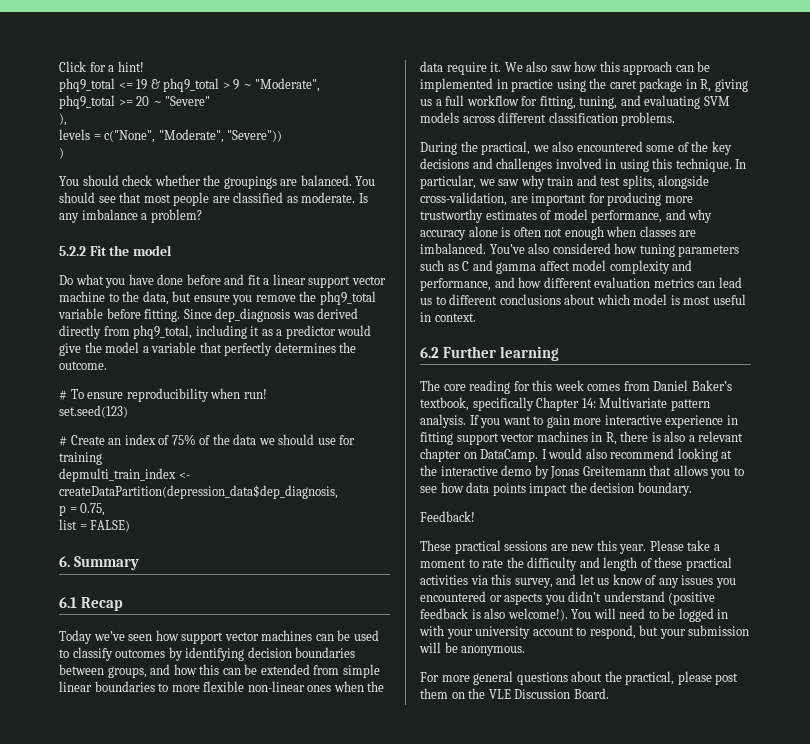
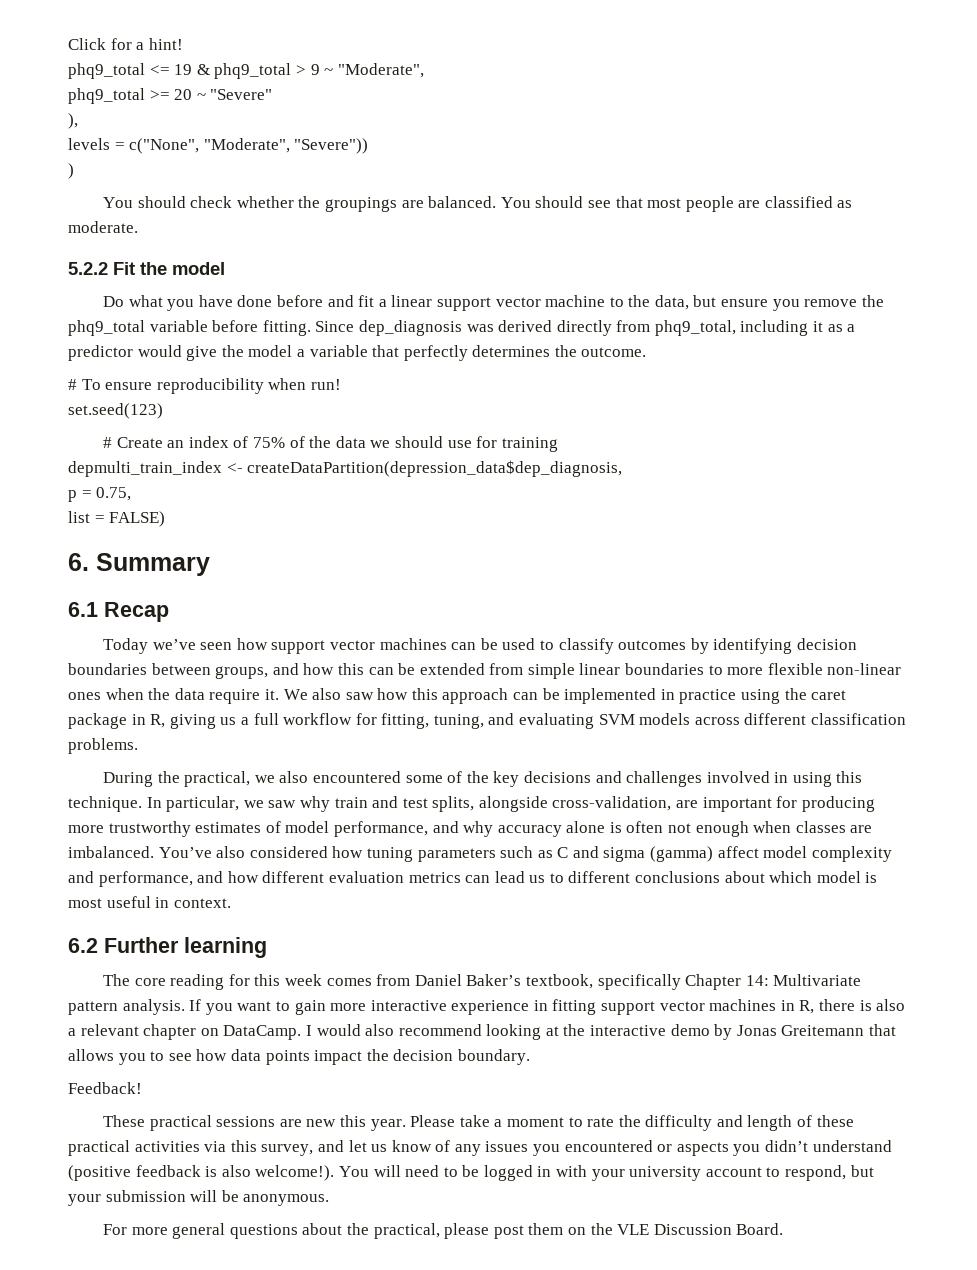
- Is any imbalance a problem?
- You’ve also considered how tuning parameters such as C and gamma affect model complexity and performance, and how different evaluation metrics can lead us to different conclusions about which model is most useful in context.
+ You’ve also considered how tuning parameters such as C and sigma (gamma) affect model complexity and performance, and how different evaluation metrics can lead us to different conclusions about which model is most useful in context.

